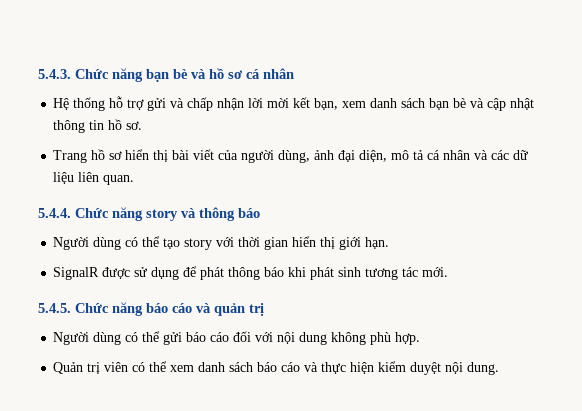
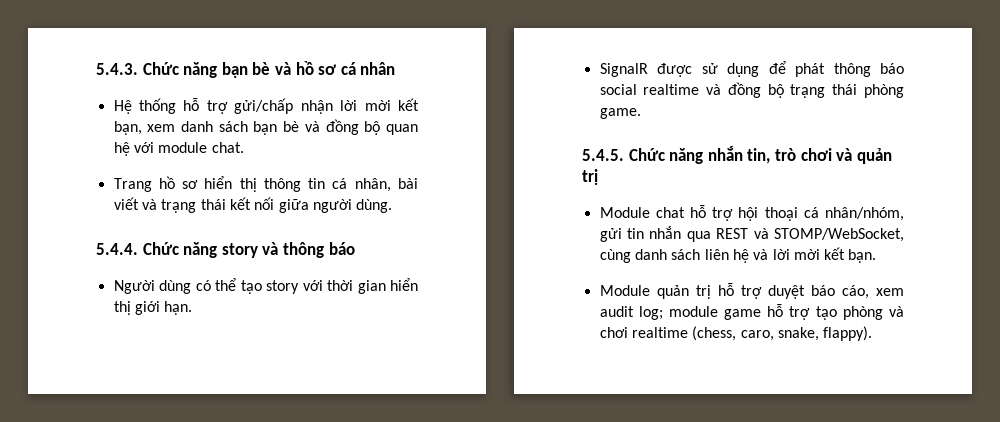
- Hệ thống hỗ trợ gửi và chấp nhận lời mời kết bạn, xem danh sách bạn bè và cập nhật thông tin hồ sơ.
+ Hệ thống hỗ trợ gửi/chấp nhận lời mời kết bạn, xem danh sách bạn bè và đồng bộ quan hệ với module chat.
- Trang hồ sơ hiển thị bài viết của người dùng, ảnh đại diện, mô tả cá nhân và các dữ liệu liên quan.
+ Trang hồ sơ hiển thị thông tin cá nhân, bài viết và trạng thái kết nối giữa người dùng.
- SignalR được sử dụng để phát thông báo khi phát sinh tương tác mới.
+ SignalR được sử dụng để phát thông báo social realtime và đồng bộ trạng thái phòng game.
- 5.4.5. Chức năng báo cáo và quản trị
+ 5.4.5. Chức năng nhắn tin, trò chơi và quản trị
- Người dùng có thể gửi báo cáo đối với nội dung không phù hợp.
- Quản trị viên có thể xem danh sách báo cáo và thực hiện kiểm duyệt nội dung.
+ Module chat hỗ trợ hội thoại cá nhân/nhóm, gửi tin nhắn qua REST và STOMP/WebSocket, cùng danh sách liên hệ và lời mời kết bạn.
+ Module quản trị hỗ trợ duyệt báo cáo, xem audit log; module game hỗ trợ tạo phòng và chơi realtime (chess, caro, snake, flappy).

